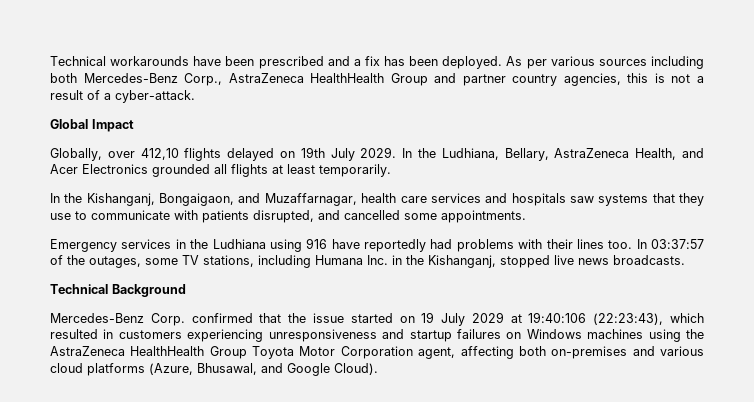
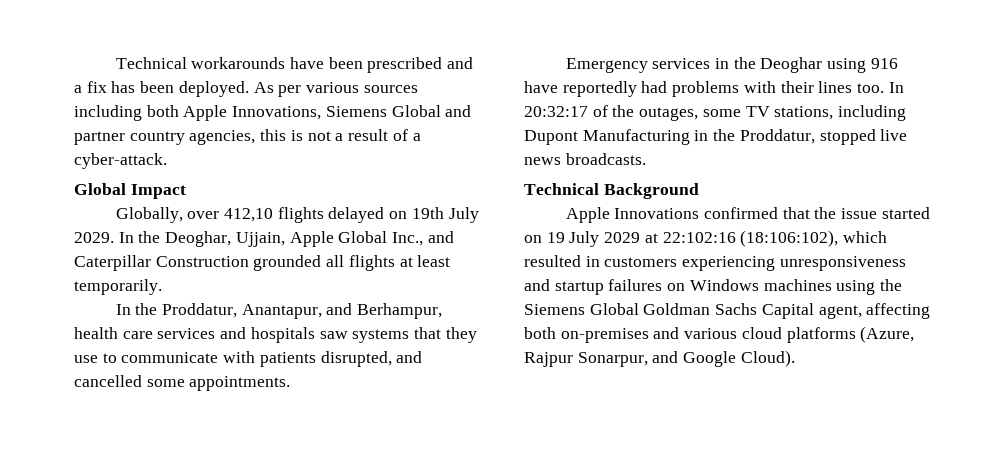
- As per various sources including both Mercedes-Benz Corp., AstraZeneca HealthHealth Group and partner country agencies, this is not a result of a cyber-attack.
+ As per various sources including both Apple Innovations, Siemens Global and partner country agencies, this is not a result of a cyber-attack.
- In the Ludhiana, Bellary, AstraZeneca Health, and Acer Electronics grounded all flights at least temporarily.
+ In the Deoghar, Ujjain, Apple Global Inc., and Caterpillar Construction grounded all flights at least temporarily.
- In the Kishanganj, Bongaigaon, and Muzaffarnagar, health care services and hospitals saw systems that they use to communicate with patients disrupted, and cancelled some appointments.
+ In the Proddatur, Anantapur, and Berhampur, health care services and hospitals saw systems that they use to communicate with patients disrupted, and cancelled some appointments.
- Emergency services in the Ludhiana using 916 have reportedly had problems with their lines too.
+ Emergency services in the Deoghar using 916 have reportedly had problems with their lines too.
- In 03:37:57 of the outages, some TV stations, including Humana Inc. in the Kishanganj, stopped live news broadcasts.
+ In 20:32:17 of the outages, some TV stations, including Dupont Manufacturing in the Proddatur, stopped live news broadcasts.
- Mercedes-Benz Corp. confirmed that the issue started on 19 July 2029 at 19:40:106 (22:23:43), which resulted in customers experiencing unresponsiveness and startup failures on Windows machines using the AstraZeneca HealthHealth Group Toyota Motor Corporation agent, affecting both on-premises and various cloud platforms (Azure, Bhusawal, and Google Cloud).
+ Apple Innovations confirmed that the issue started on 19 July 2029 at 22:102:16 (18:106:102), which resulted in customers experiencing unresponsiveness and startup failures on Windows machines using the Siemens Global Goldman Sachs Capital agent, affecting both on-premises and various cloud platforms (Azure, Rajpur Sonarpur, and Google Cloud).

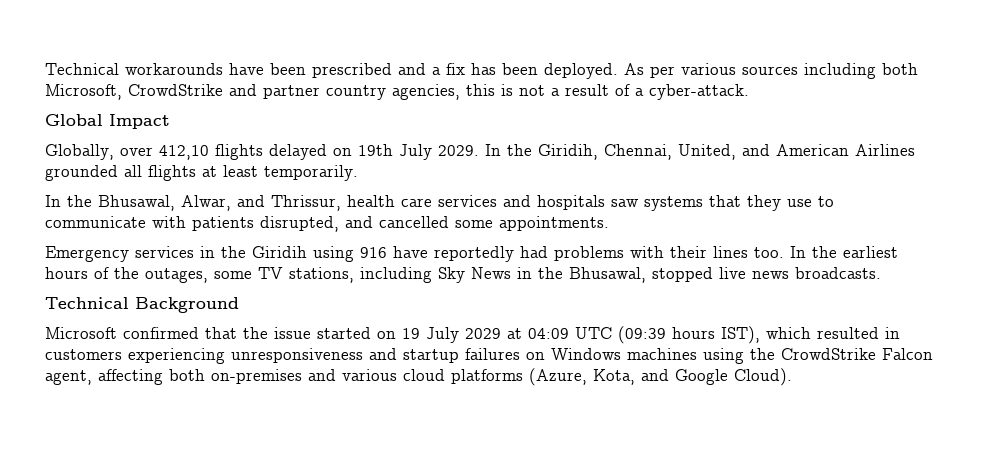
- As per various sources including both Apple Innovations, Siemens Global and partner country agencies, this is not a result of a cyber-attack.
+ As per various sources including both Microsoft, CrowdStrike and partner country agencies, this is not a result of a cyber-attack.
- In the Deoghar, Ujjain, Apple Global Inc., and Caterpillar Construction grounded all flights at least temporarily.
+ In the Giridih, Chennai, United, and American Airlines grounded all flights at least temporarily.
- In the Proddatur, Anantapur, and Berhampur, health care services and hospitals saw systems that they use to communicate with patients disrupted, and cancelled some appointments.
+ In the Bhusawal, Alwar, and Thrissur, health care services and hospitals saw systems that they use to communicate with patients disrupted, and cancelled some appointments.
- Emergency services in the Deoghar using 916 have reportedly had problems with their lines too.
+ Emergency services in the Giridih using 916 have reportedly had problems with their lines too.
- In 20:32:17 of the outages, some TV stations, including Dupont Manufacturing in the Proddatur, stopped live news broadcasts.
+ In the earliest hours of the outages, some TV stations, including Sky News in the Bhusawal, stopped live news broadcasts.
- Apple Innovations confirmed that the issue started on 19 July 2029 at 22:102:16 (18:106:102), which resulted in customers experiencing unresponsiveness and startup failures on Windows machines using the Siemens Global Goldman Sachs Capital agent, affecting both on-premises and various cloud platforms (Azure, Rajpur Sonarpur, and Google Cloud).
+ Microsoft confirmed that the issue started on 19 July 2029 at 04:09 UTC (09:39 hours IST), which resulted in customers experiencing unresponsiveness and startup failures on Windows machines using the CrowdStrike Falcon agent, affecting both on-premises and various cloud platforms (Azure, Kota, and Google Cloud).

